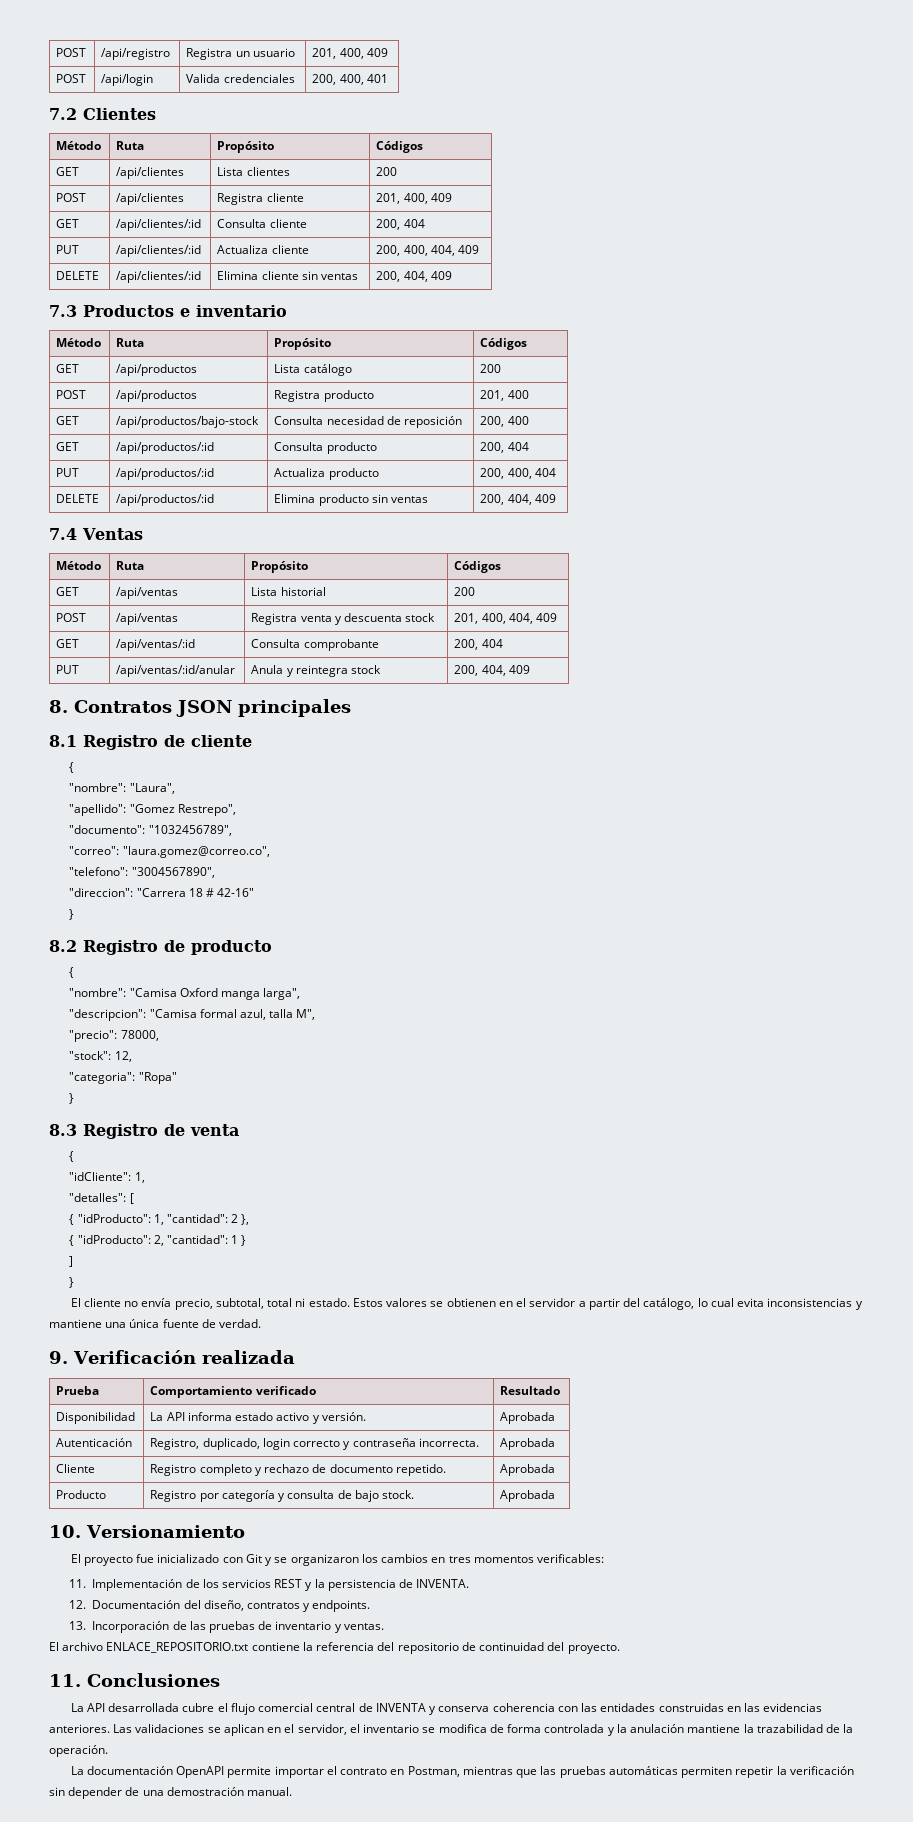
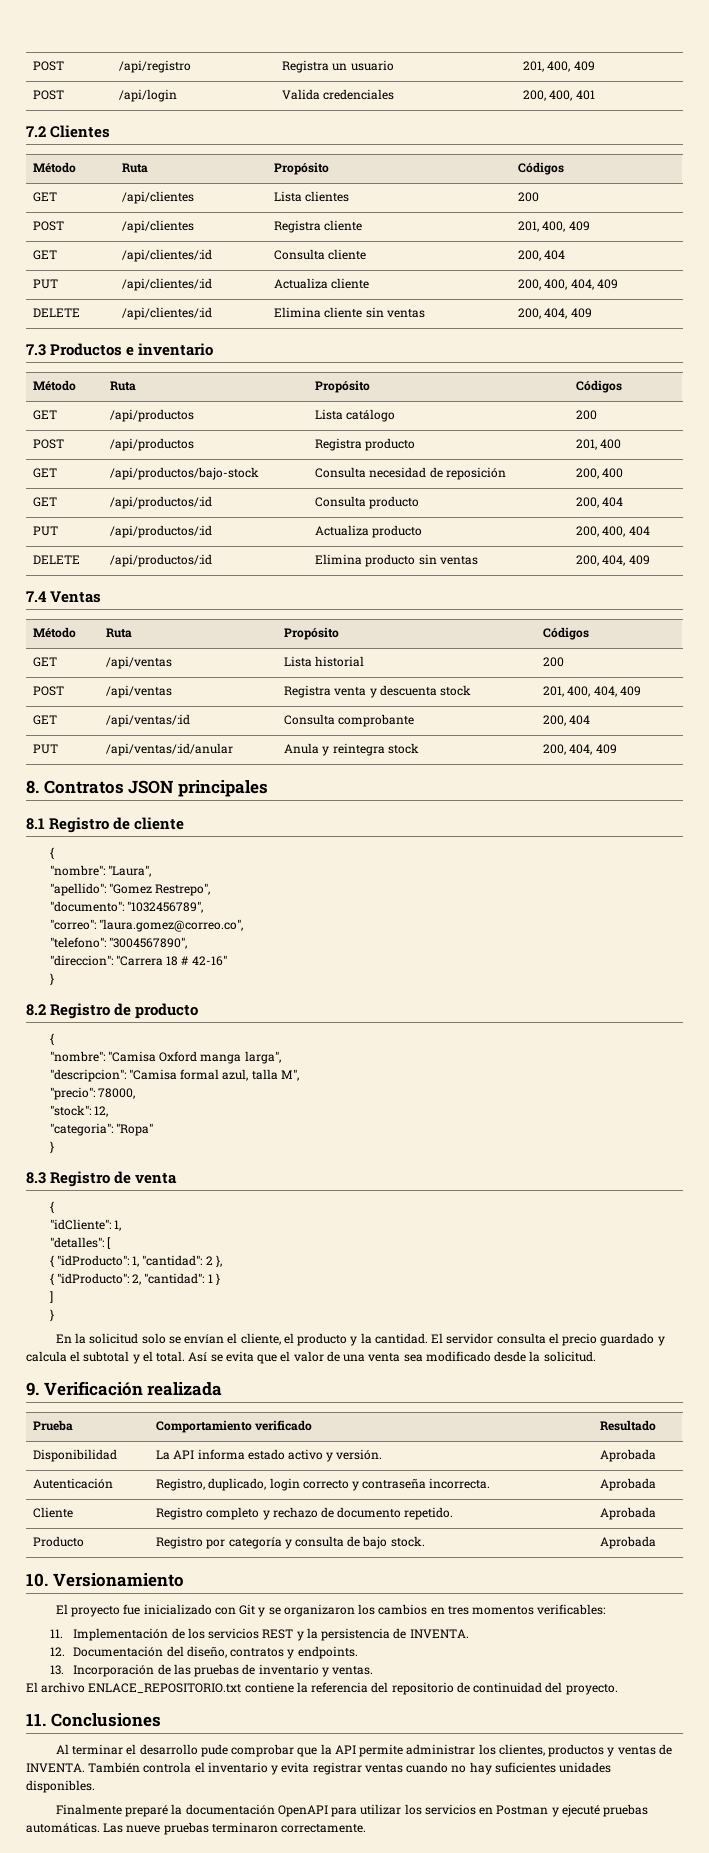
- El cliente no envía precio, subtotal, total ni estado. Estos valores se obtienen en el servidor a partir del catálogo, lo cual evita inconsistencias y mantiene una única fuente de verdad.
+ En la solicitud solo se envían el cliente, el producto y la cantidad. El servidor consulta el precio guardado y calcula el subtotal y el total. Así se evita que el valor de una venta sea modificado desde la solicitud.
- La API desarrollada cubre el flujo comercial central de INVENTA y conserva coherencia con las entidades construidas en las evidencias anteriores. Las validaciones se aplican en el servidor, el inventario se modifica de forma controlada y la anulación mantiene la trazabilidad de la operación.
- La documentación OpenAPI permite importar el contrato en Postman, mientras que las pruebas automáticas permiten repetir la verificación sin depender de una demostración manual.
+ Al terminar el desarrollo pude comprobar que la API permite administrar los clientes, productos y ventas de INVENTA. También controla el inventario y evita registrar ventas cuando no hay suficientes unidades disponibles.
+ Finalmente preparé la documentación OpenAPI para utilizar los servicios en Postman y ejecuté pruebas automáticas. Las nueve pruebas terminaron correctamente.

